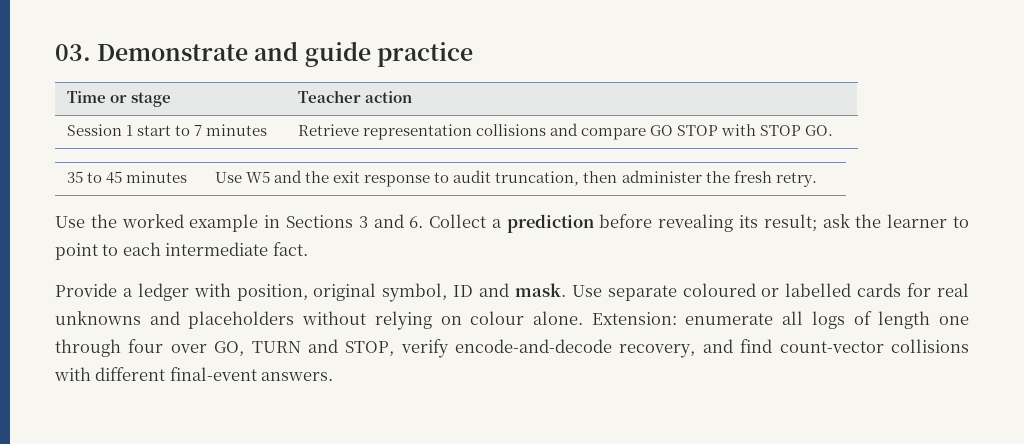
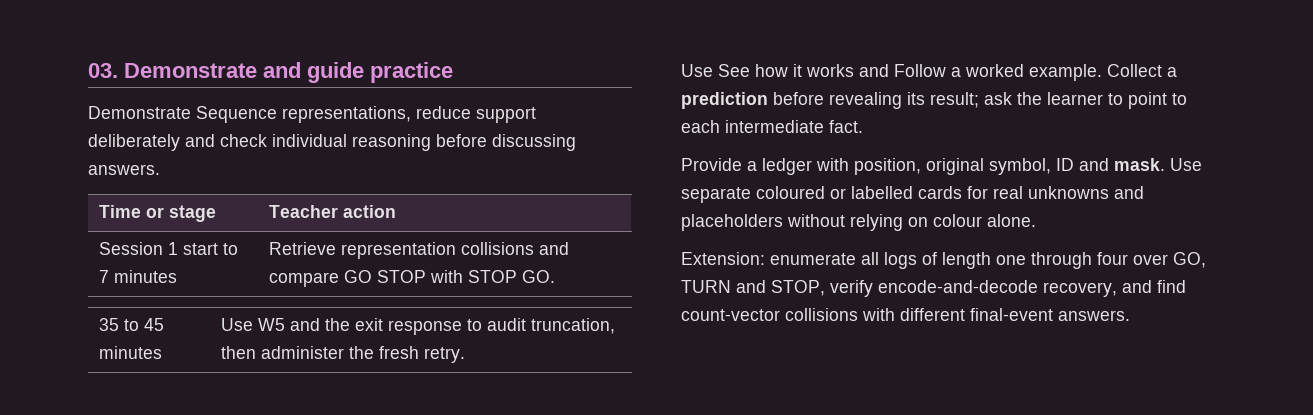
+ Demonstrate Sequence representations, reduce support deliberately and check individual reasoning before discussing answers.
- Use the worked example in Sections 3 and 6. Collect a prediction before revealing its result; ask the learner to point to each intermediate fact.
+ Use See how it works and Follow a worked example. Collect a prediction before revealing its result; ask the learner to point to each intermediate fact.
- Use separate coloured or labelled cards for real unknowns and placeholders without relying on colour alone. Extension: enumerate all logs of length one through four over GO, TURN and STOP, verify encode-and-decode recovery, and find count-vector collisions with different final-event answers.
+ Use separate coloured or labelled cards for real unknowns and placeholders without relying on colour alone.
+ Extension: enumerate all logs of length one through four over GO, TURN and STOP, verify encode-and-decode recovery, and find count-vector collisions with different final-event answers.

